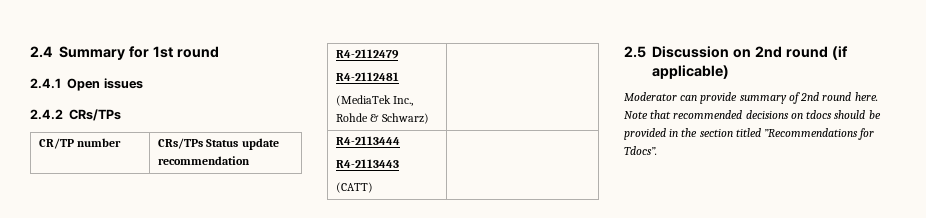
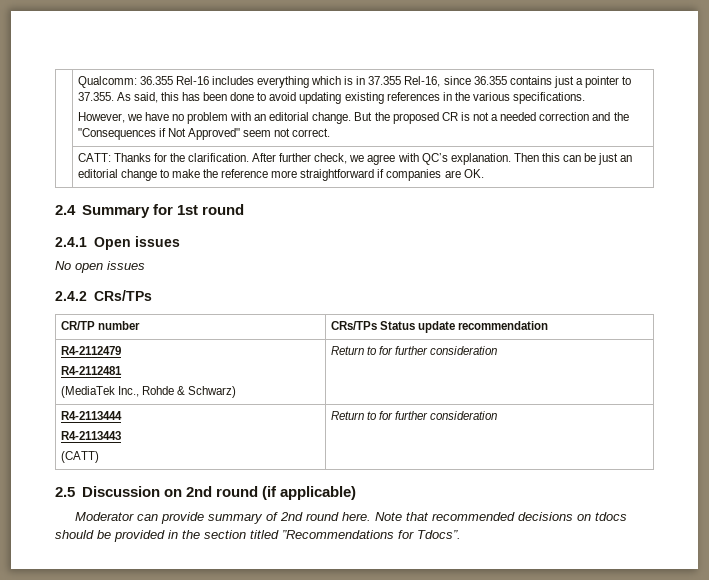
+ Qualcomm: 36.355 Rel-16 includes everything which is in 37.355 Rel-16, since 36.355 contains just a pointer to 37.355. As said, this has been done to avoid updating existing references in the various specifications.
+ However, we have no problem with an editorial change. But the proposed CR is not a needed correction and the "Consequences if Not Approved" seem not correct.
+ | CATT: Thanks for the clarification. After further check, we agree with QC’s explanation. Then this can be just an editorial change to make the reference more straightforward if companies are OK.
+ No open issues
  R4-2112479
  R4-2112481
- (MediaTek Inc., Rohde & Schwarz) |
+ (MediaTek Inc., Rohde & Schwarz) | Return to for further consideration
  R4-2113444
  R4-2113443
- (CATT) |
+ (CATT) | Return to for further consideration

